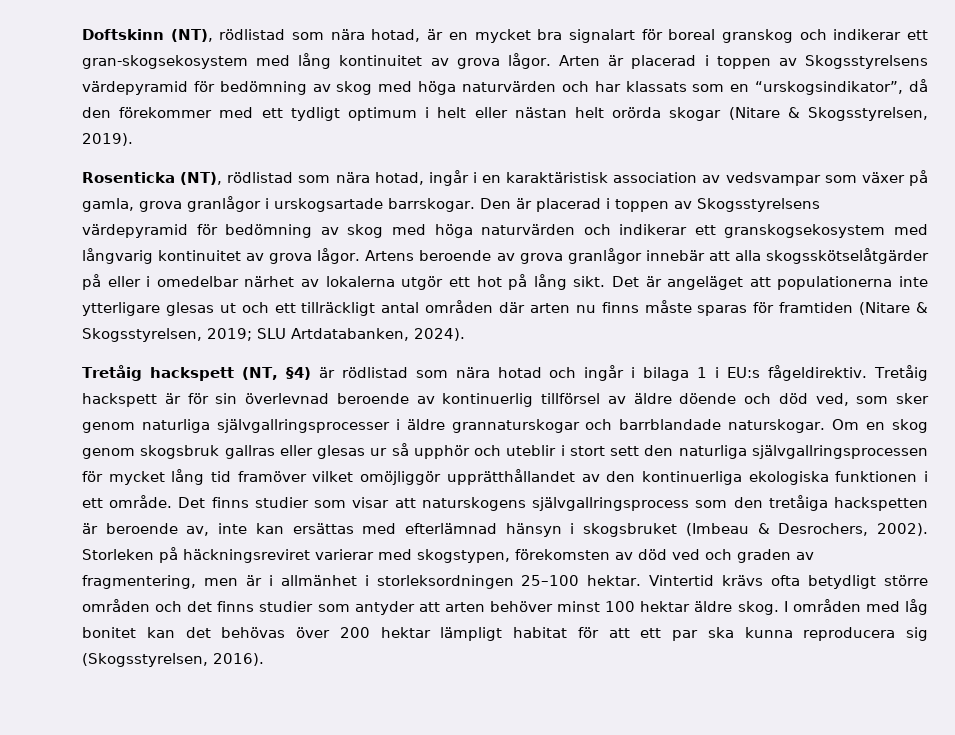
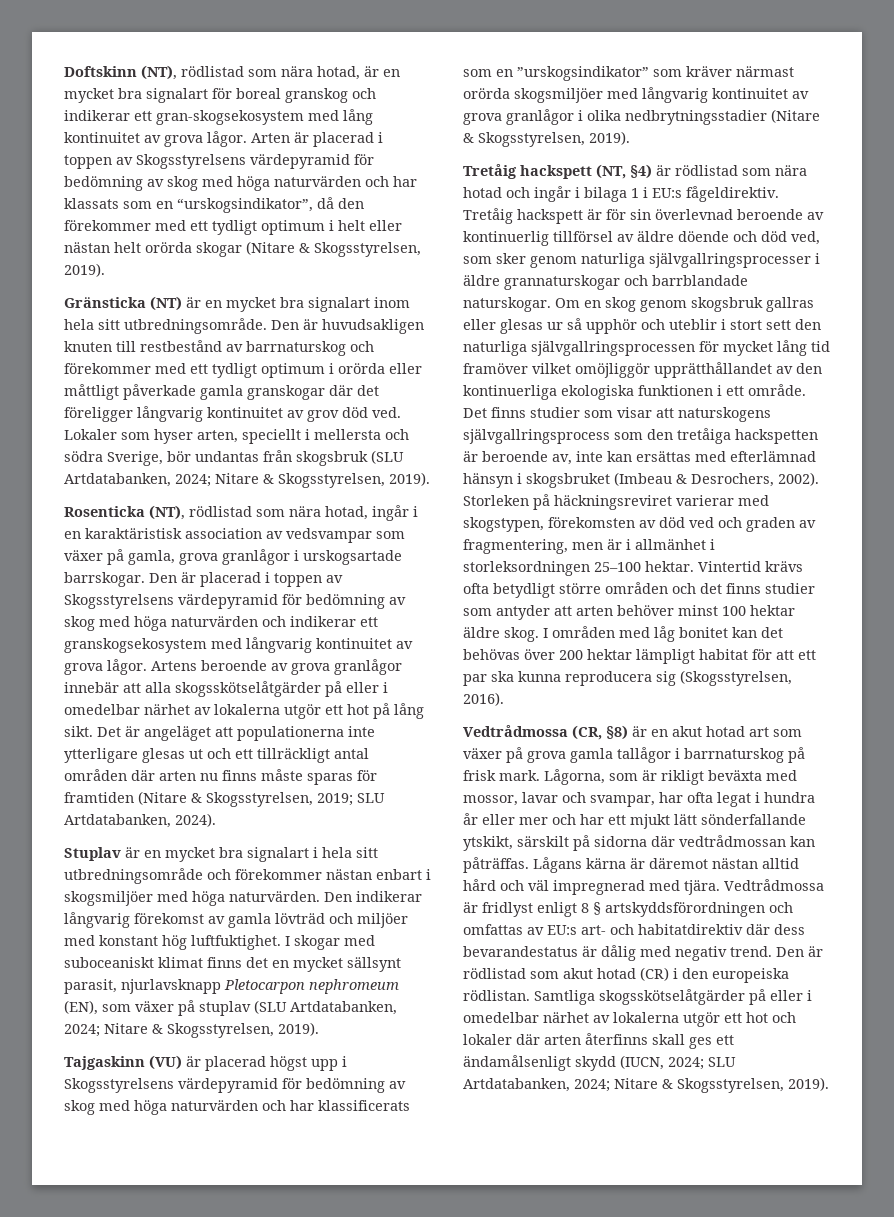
+ Gränsticka (NT) är en mycket bra signalart inom hela sitt utbredningsområde. Den är huvudsakligen knuten till restbestånd av barrnaturskog och förekommer med ett tydligt optimum i orörda eller måttligt påverkade gamla granskogar där det föreligger långvarig kontinuitet av grov död ved. Lokaler som hyser arten, speciellt i mellersta och södra Sverige, bör undantas från skogsbruk (SLU Artdatabanken, 2024; Nitare & Skogsstyrelsen, 2019).
+ Stuplav är en mycket bra signalart i hela sitt utbredningsområde och förekommer nästan enbart i skogsmiljöer med höga naturvärden. Den indikerar långvarig förekomst av gamla lövträd och miljöer med konstant hög luftfuktighet. I skogar med suboceaniskt klimat finns det en mycket sällsynt parasit, njurlavsknapp Pletocarpon nephromeum (EN), som växer på stuplav (SLU Artdatabanken, 2024; Nitare & Skogsstyrelsen, 2019).
+ Tajgaskinn (VU) är placerad högst upp i Skogsstyrelsens värdepyramid för bedömning av skog med höga naturvärden och har klassificerats som en ”urskogsindikator” som kräver närmast orörda skogsmiljöer med långvarig kontinuitet av grova granlågor i olika nedbrytningsstadier (Nitare & Skogsstyrelsen, 2019).
+ Vedtrådmossa (CR, §8) är en akut hotad art som växer på grova gamla tallågor i barrnaturskog på frisk mark. Lågorna, som är rikligt beväxta med mossor, lavar och svampar, har ofta legat i hundra år eller mer och har ett mjukt lätt sönderfallande ytskikt, särskilt på sidorna där vedtrådmossan kan påträffas. Lågans kärna är däremot nästan alltid hård och väl impregnerad med tjära. Vedtrådmossa är fridlyst enligt 8 § artskyddsförordningen och omfattas av EU:s art- och habitatdirektiv där dess bevarandestatus är dålig med negativ trend. Den är rödlistad som akut hotad (CR) i den europeiska rödlistan. Samtliga skogsskötselåtgärder på eller i omedelbar närhet av lokalerna utgör ett hot och lokaler där arten återfinns skall ges ett ändamålsenligt skydd (IUCN, 2024; SLU Artdatabanken, 2024; Nitare & Skogsstyrelsen, 2019).

